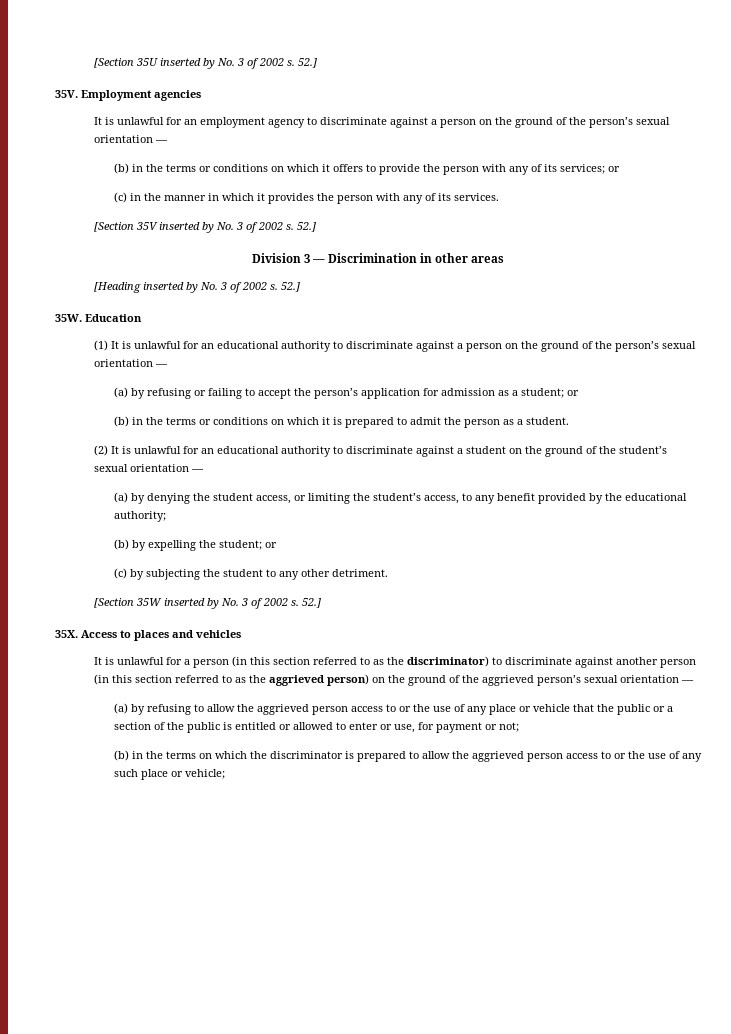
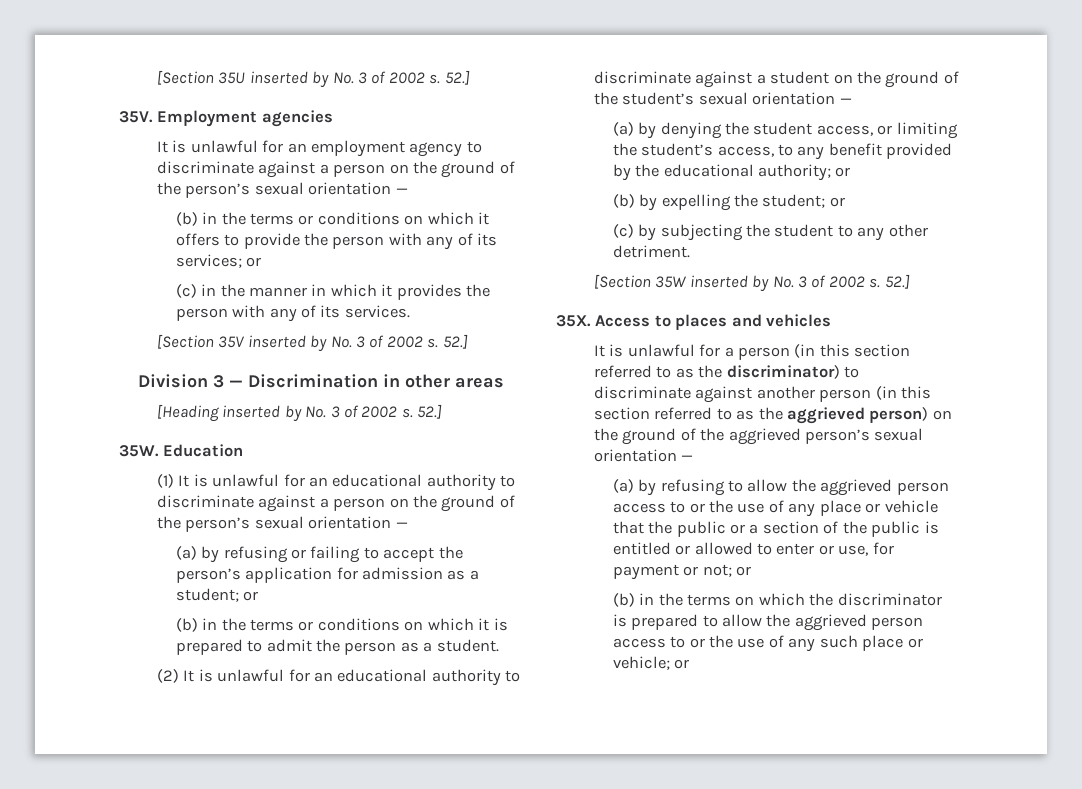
- (a) by denying the student access, or limiting the student’s access, to any benefit provided by the educational authority;
+ (a) by denying the student access, or limiting the student’s access, to any benefit provided by the educational authority; or
- (a) by refusing to allow the aggrieved person access to or the use of any place or vehicle that the public or a section of the public is entitled or allowed to enter or use, for payment or not;
+ (a) by refusing to allow the aggrieved person access to or the use of any place or vehicle that the public or a section of the public is entitled or allowed to enter or use, for payment or not; or
- (b) in the terms on which the discriminator is prepared to allow the aggrieved person access to or the use of any such place or vehicle;
+ (b) in the terms on which the discriminator is prepared to allow the aggrieved person access to or the use of any such place or vehicle; or

